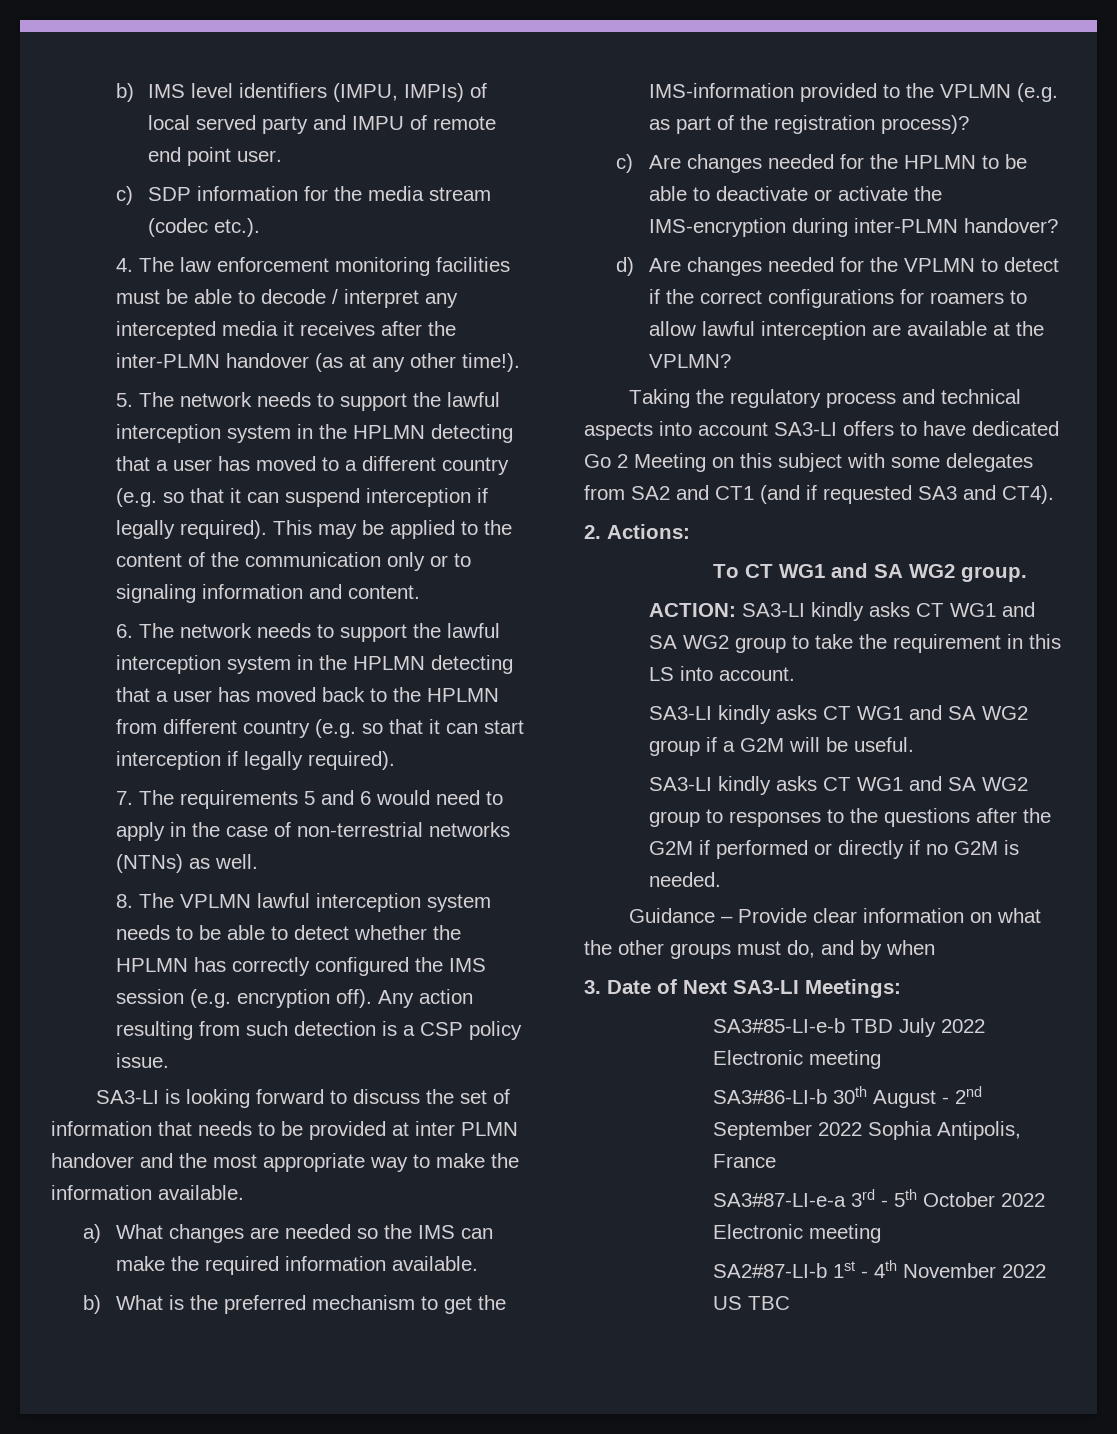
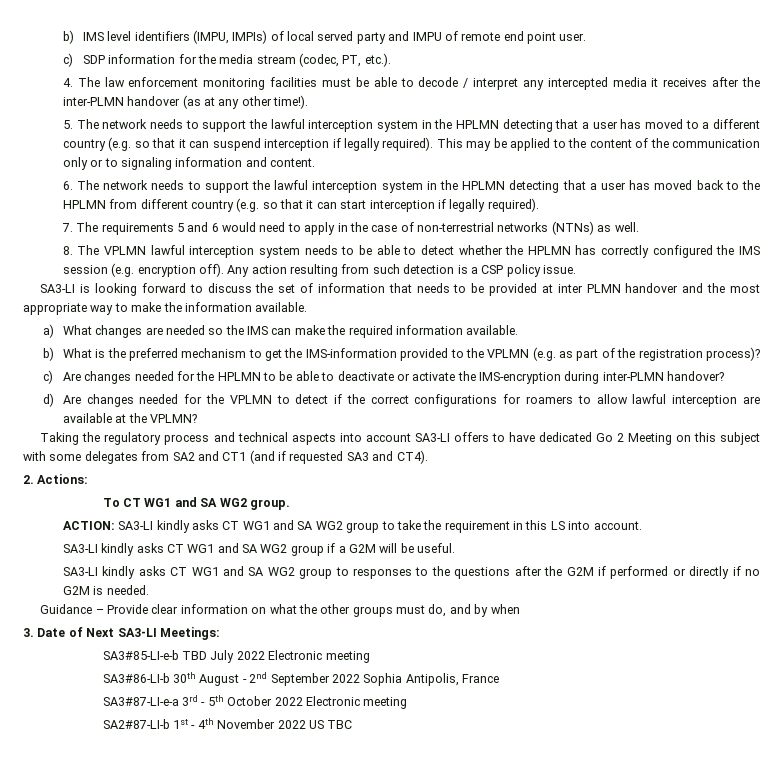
- c) SDP information for the media stream (codec etc.).
+ c) SDP information for the media stream (codec, PT, etc.).

